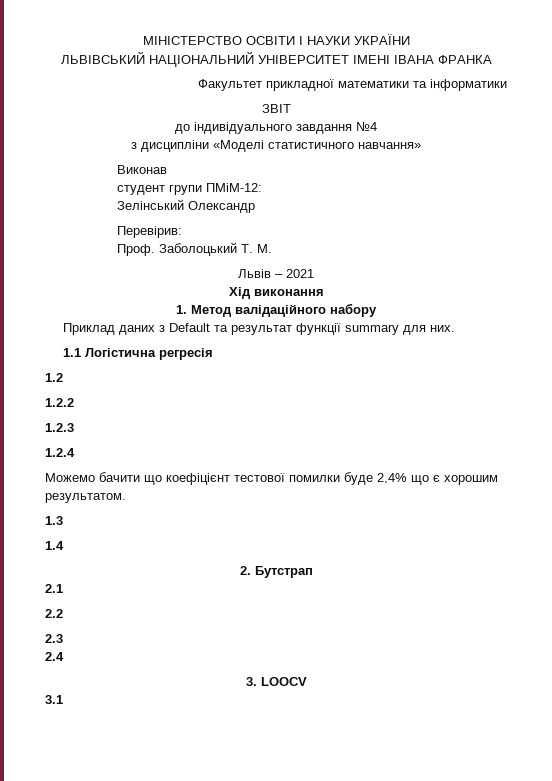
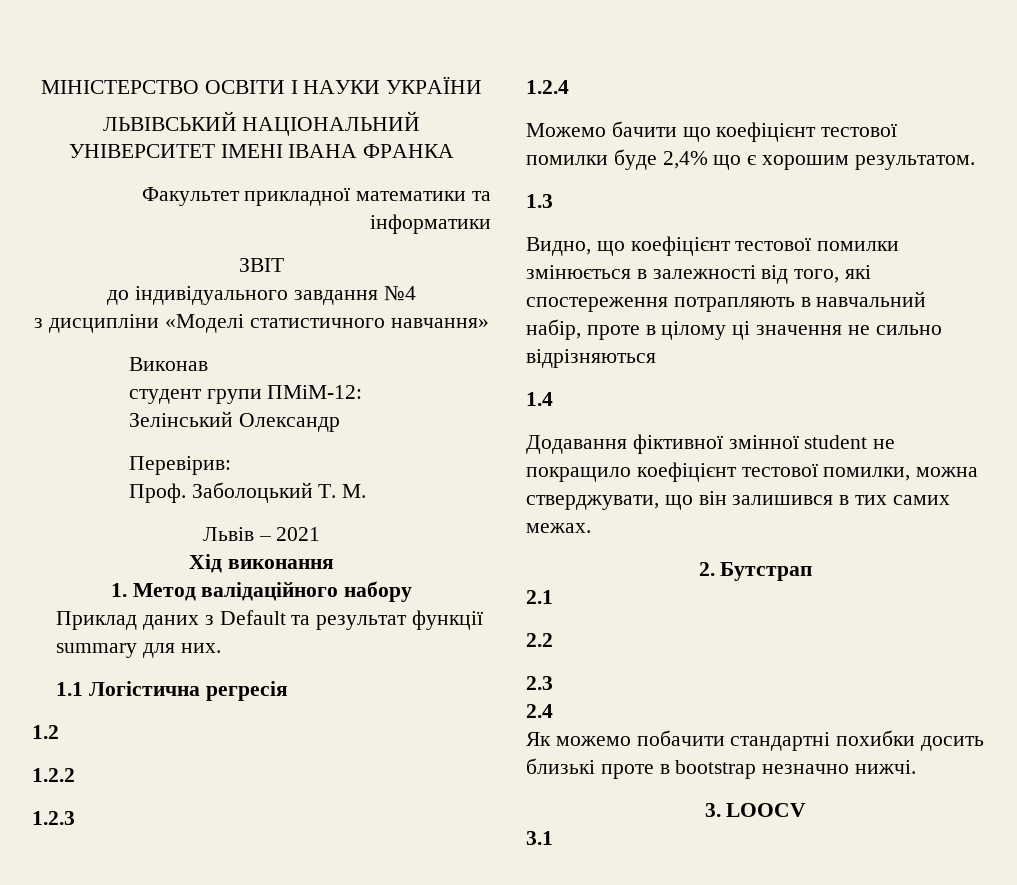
+ Видно, що коефіцієнт тестової помилки змінюється в залежності від того, які спостереження потрапляють в навчальний набір, проте в цілому ці значення не сильно відрізняються
  1.4
+ Додавання фіктивної змінної student не покращило коефіцієнт тестової помилки, можна стверджувати, що він залишився в тих самих межах.
+ Як можемо побачити стандартні похибки досить близькі проте в bootstrap незначно нижчі.

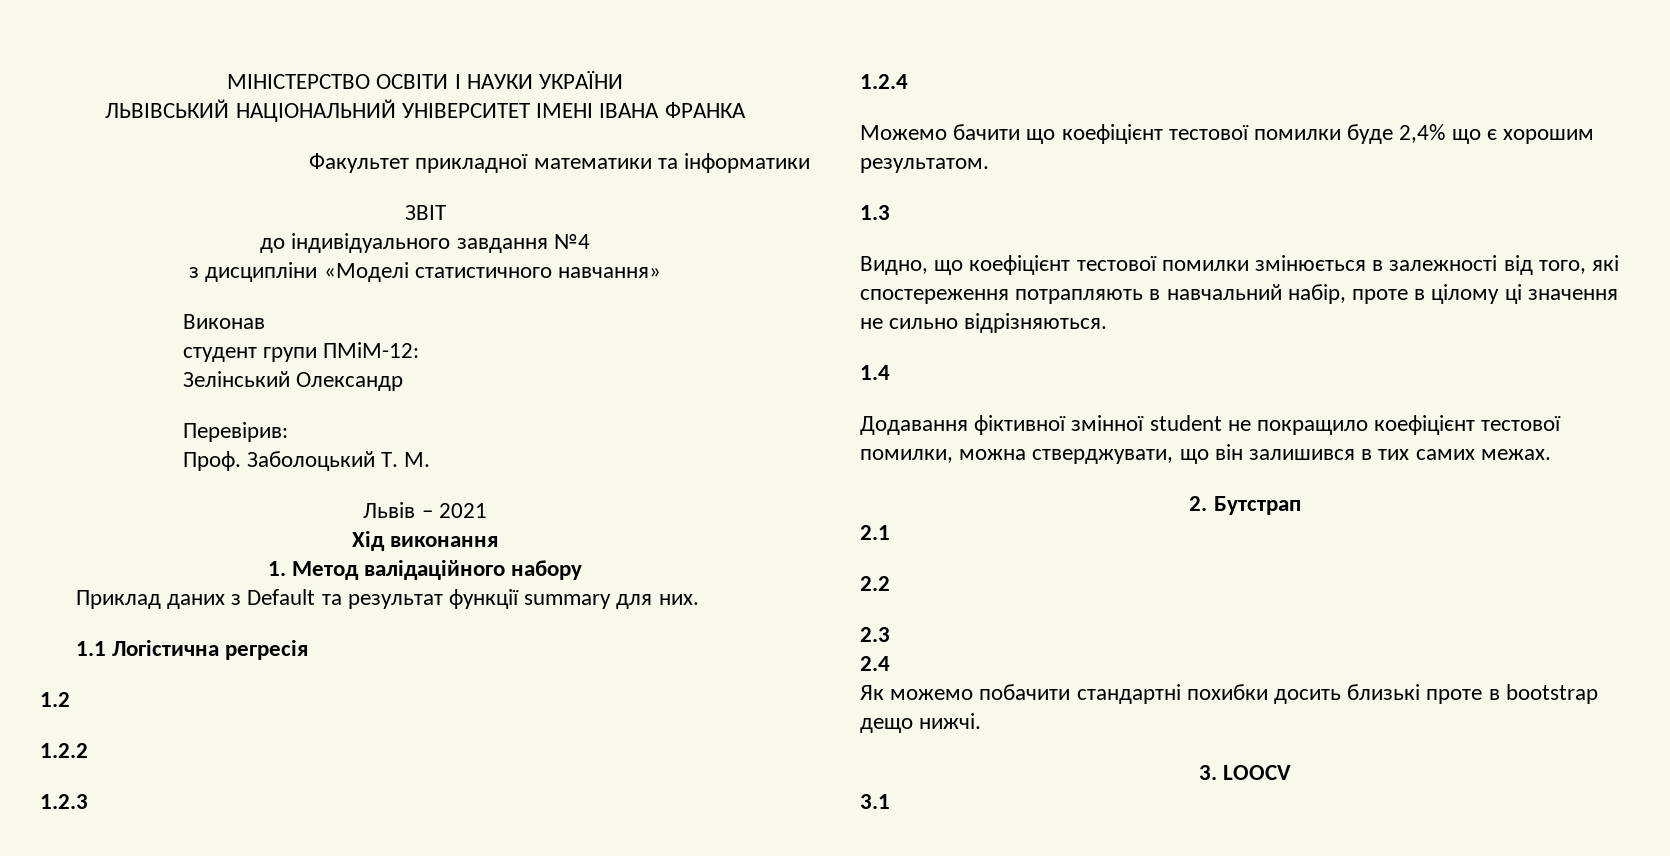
- Видно, що коефіцієнт тестової помилки змінюється в залежності від того, які спостереження потрапляють в навчальний набір, проте в цілому ці значення не сильно відрізняються
+ Видно, що коефіцієнт тестової помилки змінюється в залежності від того, які спостереження потрапляють в навчальний набір, проте в цілому ці значення не сильно відрізняються.
- Як можемо побачити стандартні похибки досить близькі проте в bootstrap незначно нижчі.
+ Як можемо побачити стандартні похибки досить близькі проте в bootstrap дещо нижчі.

